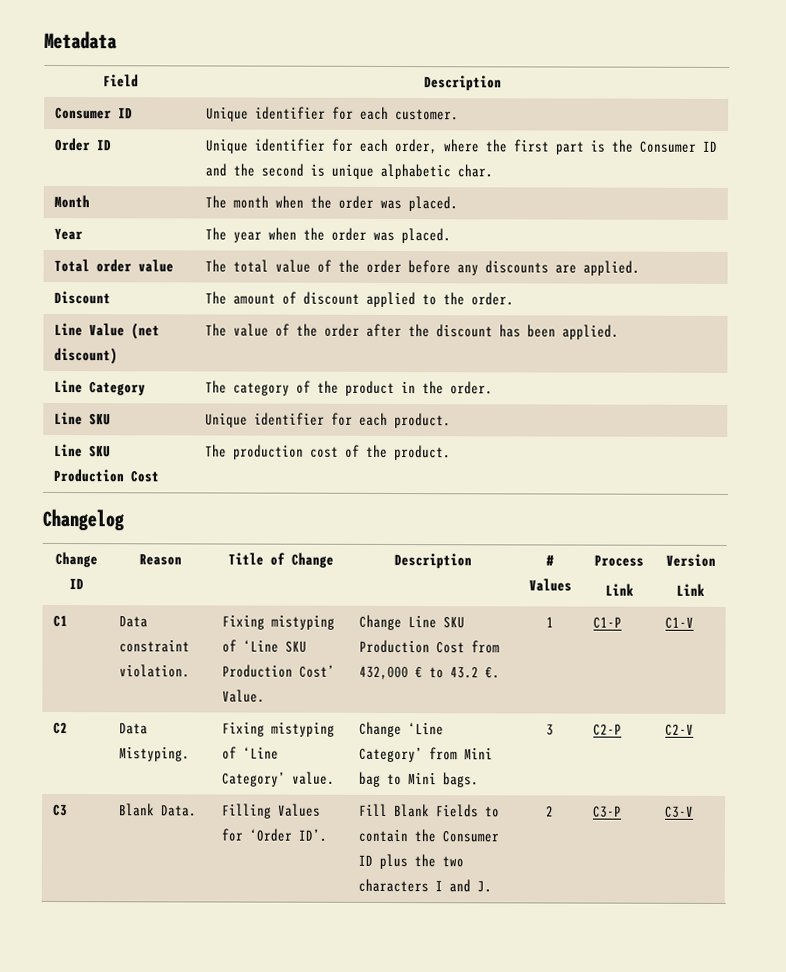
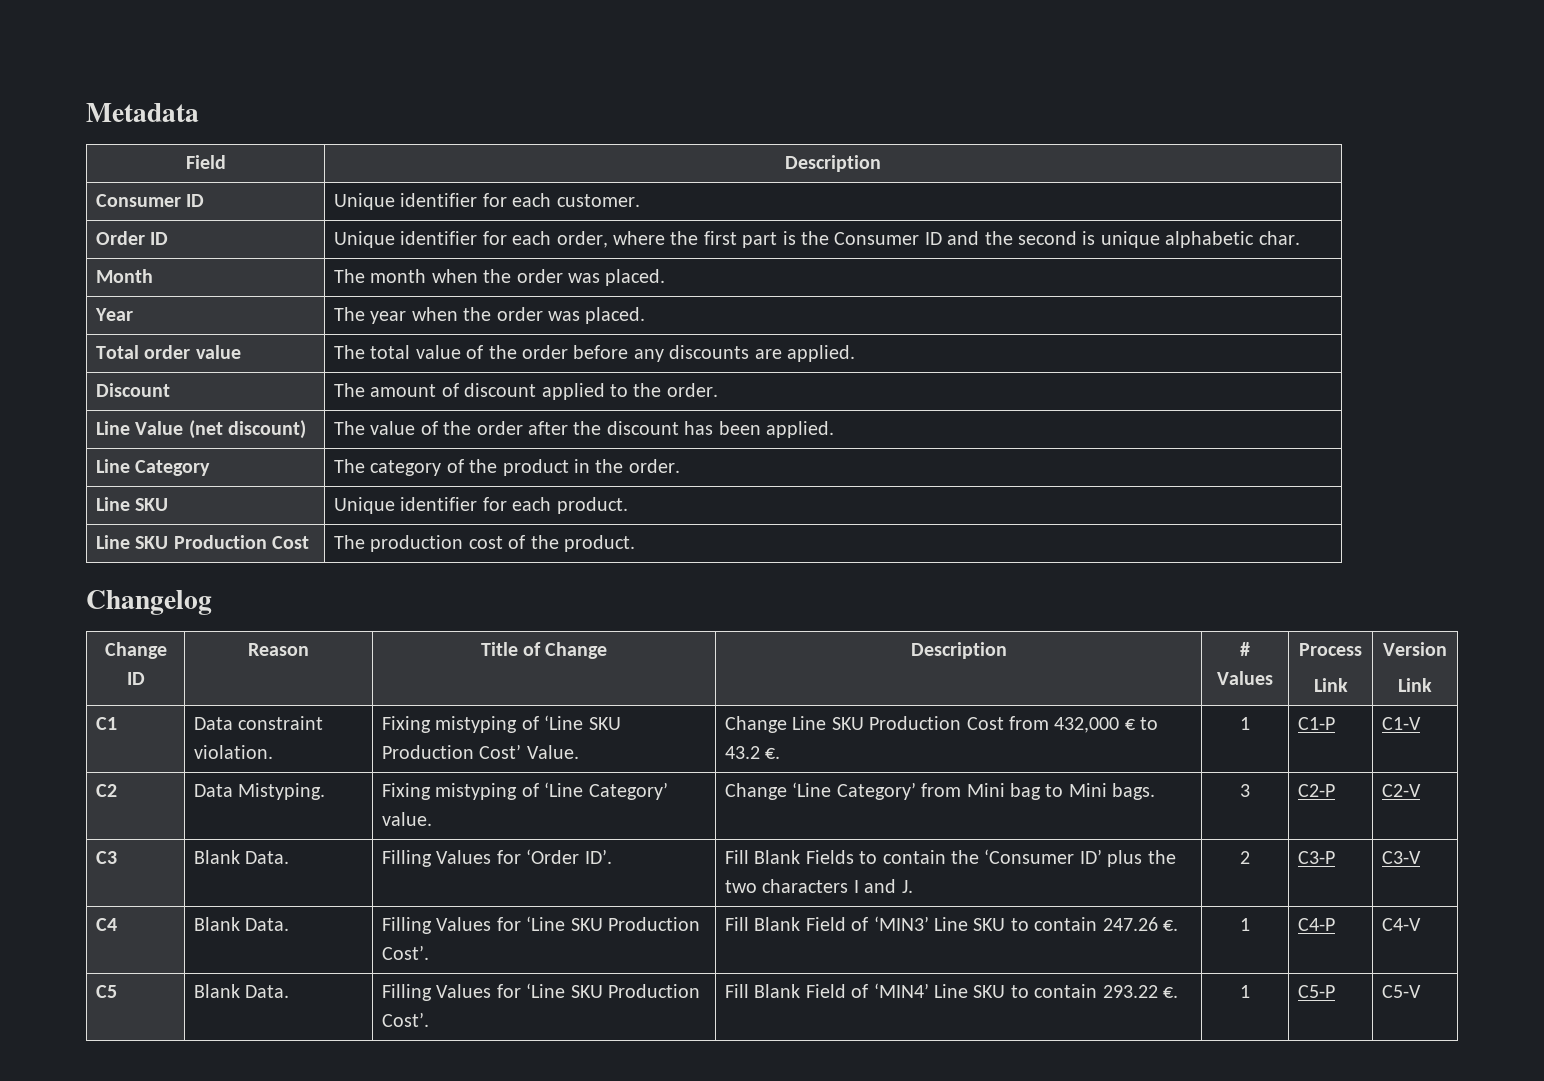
- C3 | Blank Data. | Filling Values for ‘Order ID’. | Fill Blank Fields to contain the Consumer ID plus the two characters I and J. | 2 | C3-P | C3-V
+ C3 | Blank Data. | Filling Values for ‘Order ID’. | Fill Blank Fields to contain the ‘Consumer ID’ plus the two characters I and J. | 2 | C3-P | C3-V
+ C4 | Blank Data. | Filling Values for ‘Line SKU Production Cost’. | Fill Blank Field of ‘MIN3’ Line SKU to contain 247.26 €. | 1 | C4-P | C4-V
+ C5 | Blank Data. | Filling Values for ‘Line SKU Production Cost’. | Fill Blank Field of ‘MIN4’ Line SKU to contain 293.22 €. | 1 | C5-P | C5-V

